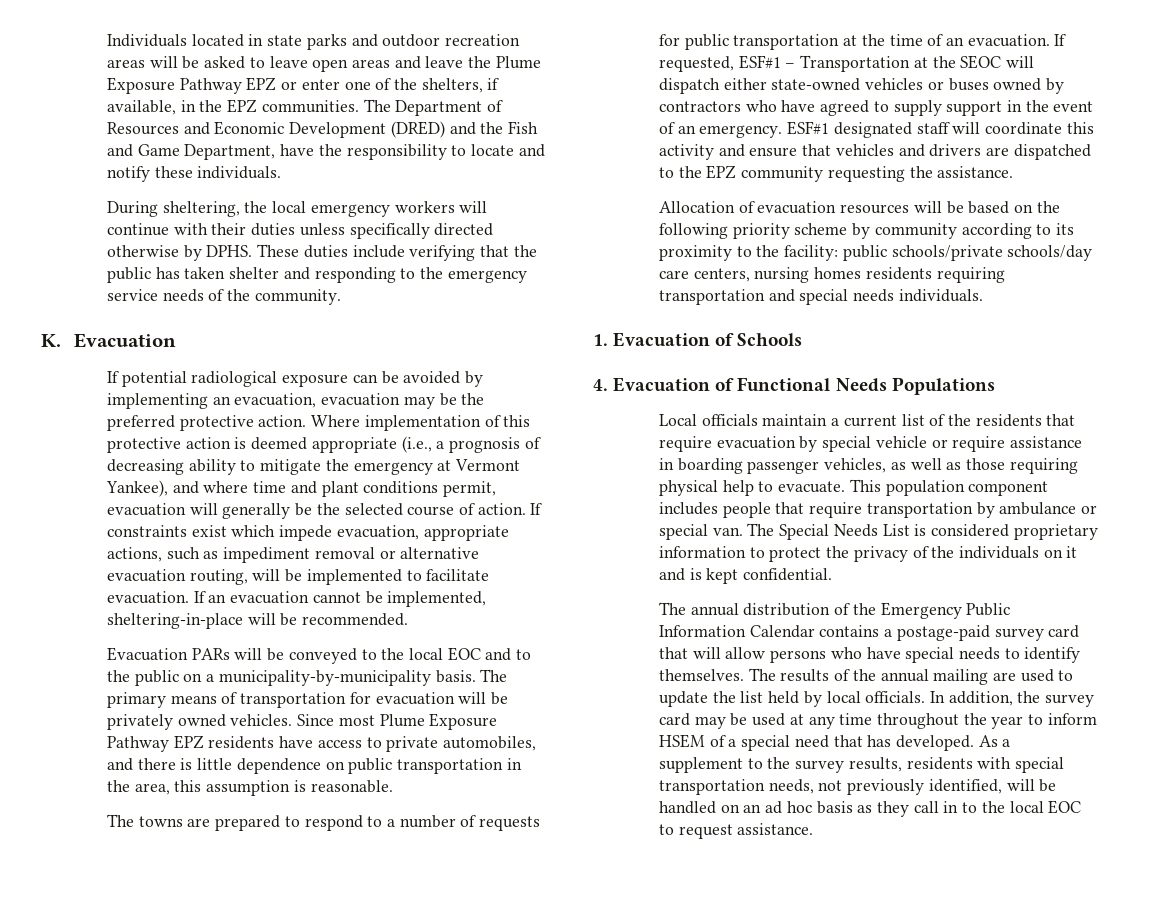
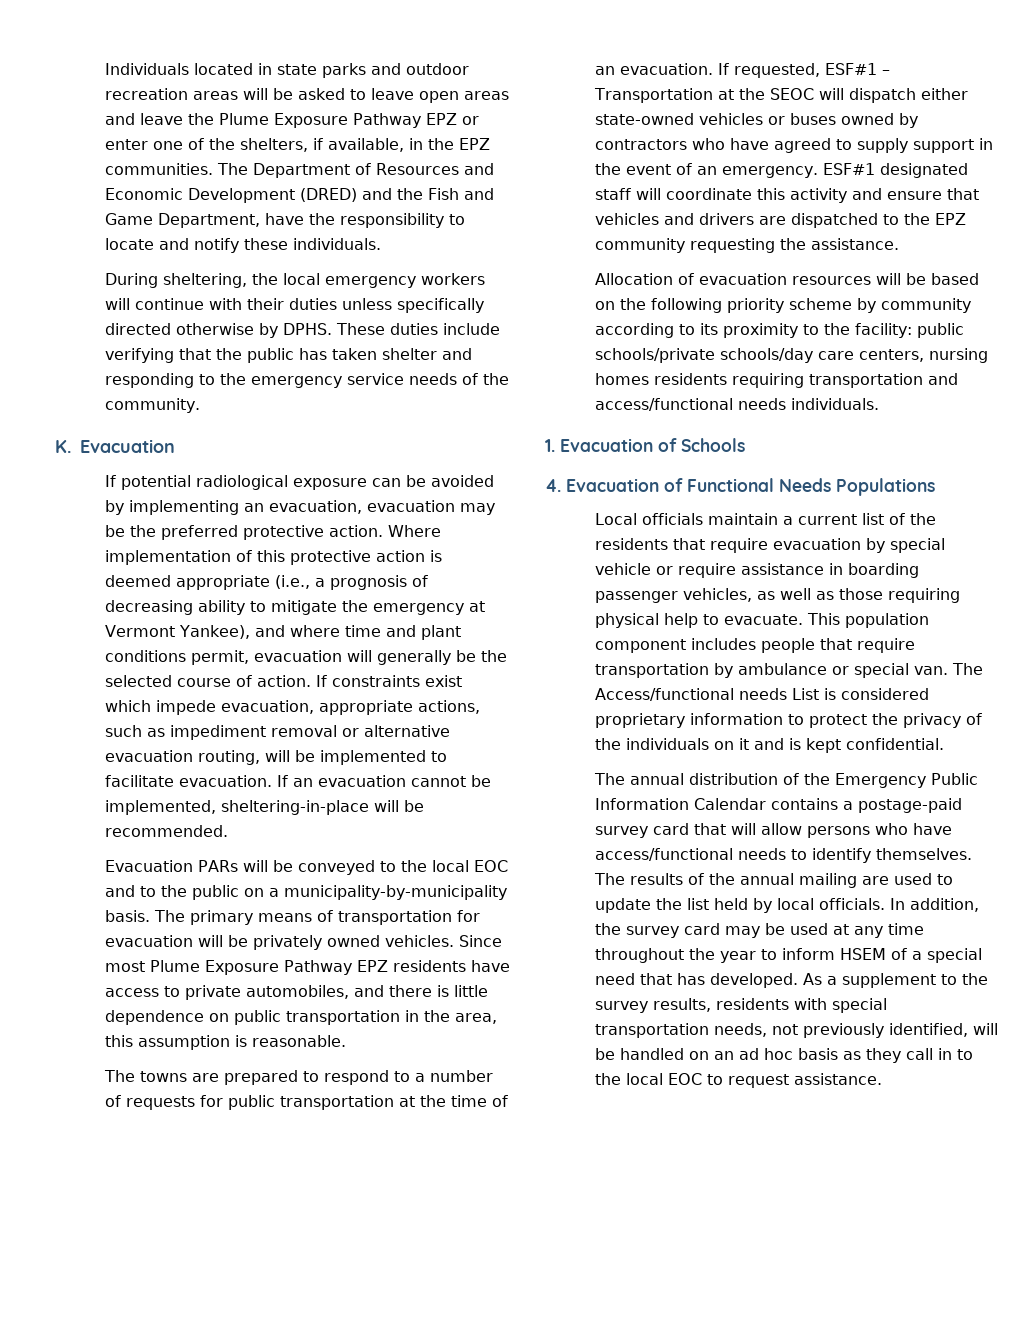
- Allocation of evacuation resources will be based on the following priority scheme by community according to its proximity to the facility: public schools/private schools/day care centers, nursing homes residents requiring transportation and special needs individuals.
+ Allocation of evacuation resources will be based on the following priority scheme by community according to its proximity to the facility: public schools/private schools/day care centers, nursing homes residents requiring transportation and access/functional needs individuals.
- The Special Needs List is considered proprietary information to protect the privacy of the individuals on it and is kept confidential.
+ The Access/functional needs List is considered proprietary information to protect the privacy of the individuals on it and is kept confidential.
- The annual distribution of the Emergency Public Information Calendar contains a postage-paid survey card that will allow persons who have special needs to identify themselves.
+ The annual distribution of the Emergency Public Information Calendar contains a postage-paid survey card that will allow persons who have access/functional needs to identify themselves.

